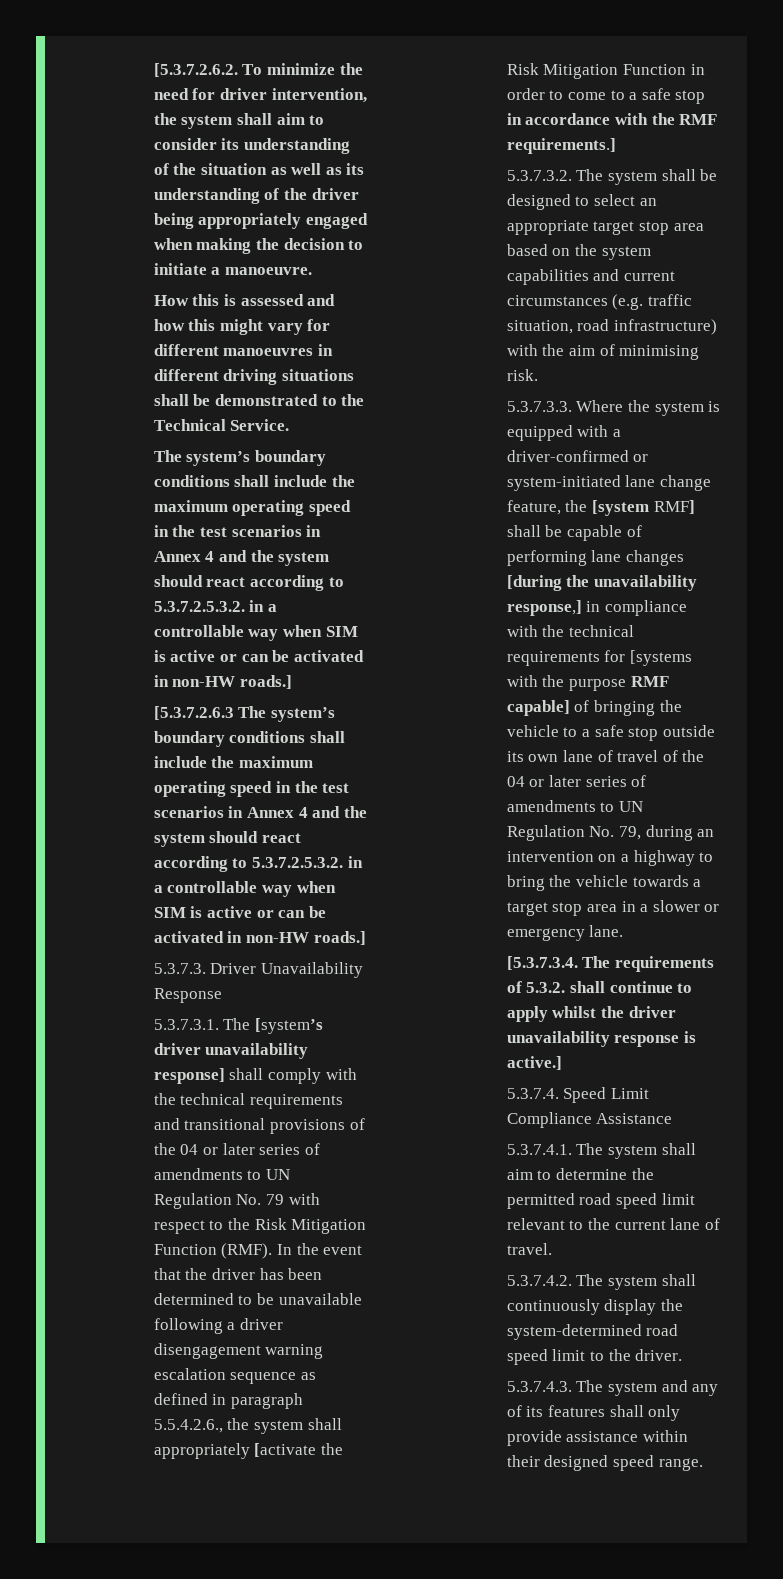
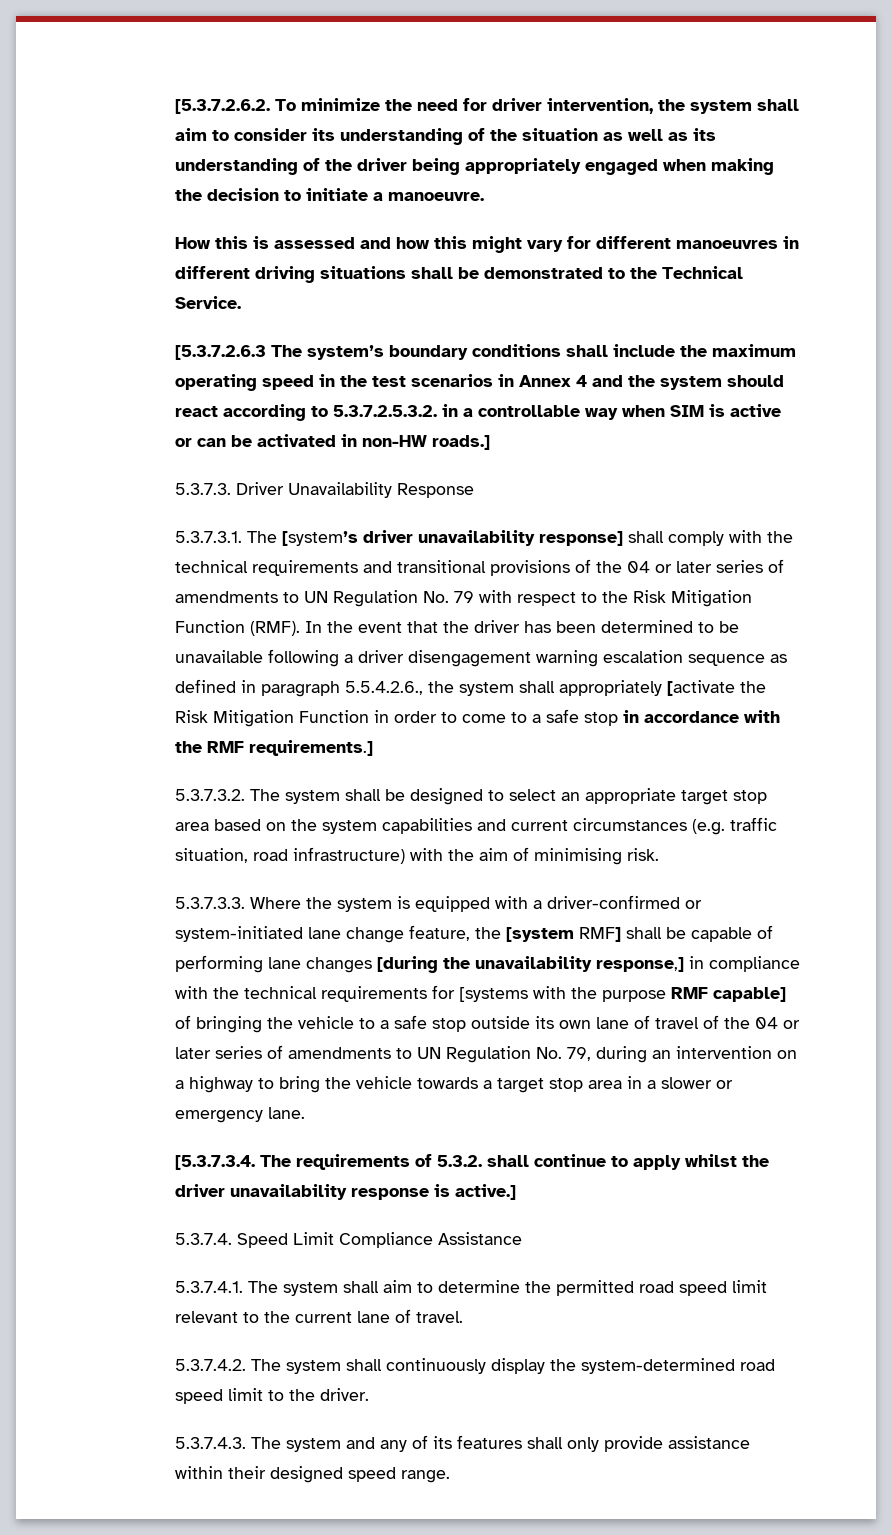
  How this is assessed and how this might vary for different manoeuvres in different driving situations shall be demonstrated to the Technical Service.
- The system’s boundary conditions shall include the maximum operating speed in the test scenarios in Annex 4 and the system should react according to 5.3.7.2.5.3.2. in a controllable way when SIM is active or can be activated in non-HW roads.]

